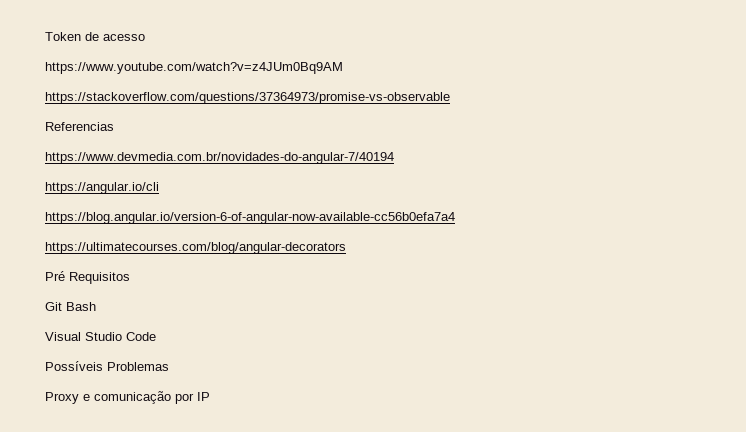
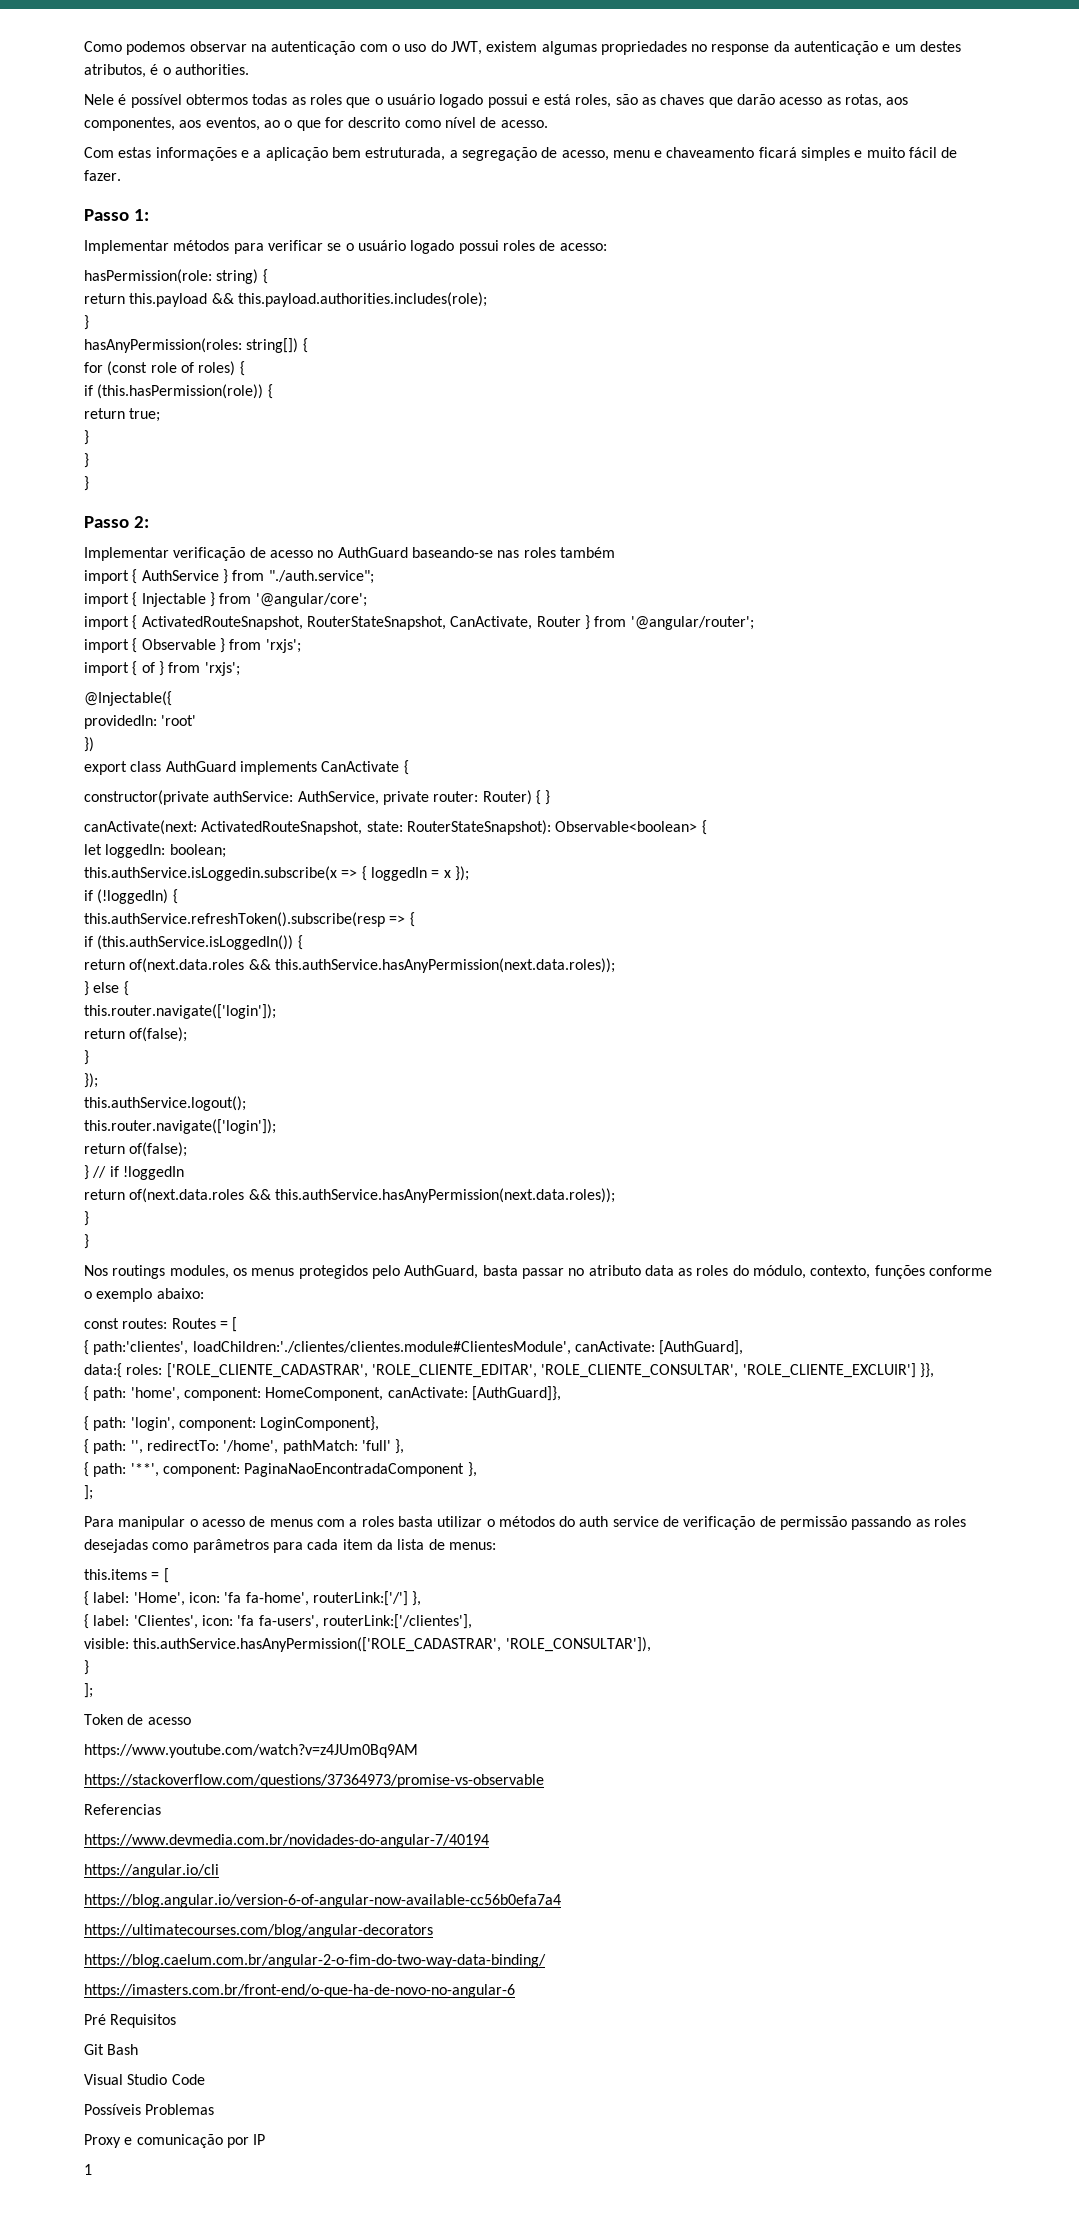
+ Como podemos observar na autenticação com o uso do JWT, existem algumas propriedades no response da autenticação e um destes atributos, é o authorities.
+ Nele é possível obtermos todas as roles que o usuário logado possui e está roles, são as chaves que darão acesso as rotas, aos componentes, aos eventos, ao o que for descrito como nível de acesso.
+ Com estas informações e a aplicação bem estruturada, a segregação de acesso, menu e chaveamento ficará simples e muito fácil de fazer.
+ Passo 1:
+ Implementar métodos para verificar se o usuário logado possui roles de acesso:
+ hasPermission(role: string) {
+ return this.payload && this.payload.authorities.includes(role);
+ }
+ hasAnyPermission(roles: string[]) {
+ for (const role of roles) {
+ if (this.hasPermission(role)) {
+ return true;
+ }
+ }
+ }
+ Passo 2:
+ Implementar verificação de acesso no AuthGuard baseando-se nas roles também
+ import { AuthService } from "./auth.service";
+ import { Injectable } from '@angular/core';
+ import { ActivatedRouteSnapshot, RouterStateSnapshot, CanActivate, Router } from '@angular/router';
+ import { Observable } from 'rxjs';
+ import { of } from 'rxjs';
+ @Injectable({
+ providedIn: 'root'
+ })
+ export class AuthGuard implements CanActivate {
+ constructor(private authService: AuthService, private router: Router) { }
+ canActivate(next: ActivatedRouteSnapshot, state: RouterStateSnapshot): Observable<boolean> {
+ let loggedIn: boolean;
+ this.authService.isLoggedin.subscribe(x => { loggedIn = x });
+ if (!loggedIn) {
+ this.authService.refreshToken().subscribe(resp => {
+ if (this.authService.isLoggedIn()) {
+ return of(next.data.roles && this.authService.hasAnyPermission(next.data.roles));
+ } else {
+ this.router.navigate(['login']);
+ return of(false);
+ }
+ });
+ this.authService.logout();
+ this.router.navigate(['login']);
+ return of(false);
+ } // if !loggedIn
+ return of(next.data.roles && this.authService.hasAnyPermission(next.data.roles));
+ }
+ }
+ Nos routings modules, os menus protegidos pelo AuthGuard, basta passar no atributo data as roles do módulo, contexto, funções conforme o exemplo abaixo:
+ const routes: Routes = [
+ { path:'clientes', loadChildren:'./clientes/clientes.module#ClientesModule', canActivate: [AuthGuard],
+ data:{ roles: ['ROLE_CLIENTE_CADASTRAR', 'ROLE_CLIENTE_EDITAR', 'ROLE_CLIENTE_CONSULTAR', 'ROLE_CLIENTE_EXCLUIR'] }},
+ { path: 'home', component: HomeComponent, canActivate: [AuthGuard]},
+ { path: 'login', component: LoginComponent},
+ { path: '', redirectTo: '/home', pathMatch: 'full' },
+ { path: '**', component: PaginaNaoEncontradaComponent },
+ ];
+ Para manipular o acesso de menus com a roles basta utilizar o métodos do auth service de verificação de permissão passando as roles desejadas como parâmetros para cada item da lista de menus:
+ this.items = [
+ { label: 'Home', icon: 'fa fa-home', routerLink:['/'] },
+ { label: 'Clientes', icon: 'fa fa-users', routerLink:['/clientes'],
+ visible: this.authService.hasAnyPermission(['ROLE_CADASTRAR', 'ROLE_CONSULTAR']),
+ }
+ ];
+ https://blog.caelum.com.br/angular-2-o-fim-do-two-way-data-binding/
+ https://imasters.com.br/front-end/o-que-ha-de-novo-no-angular-6
+ 1

